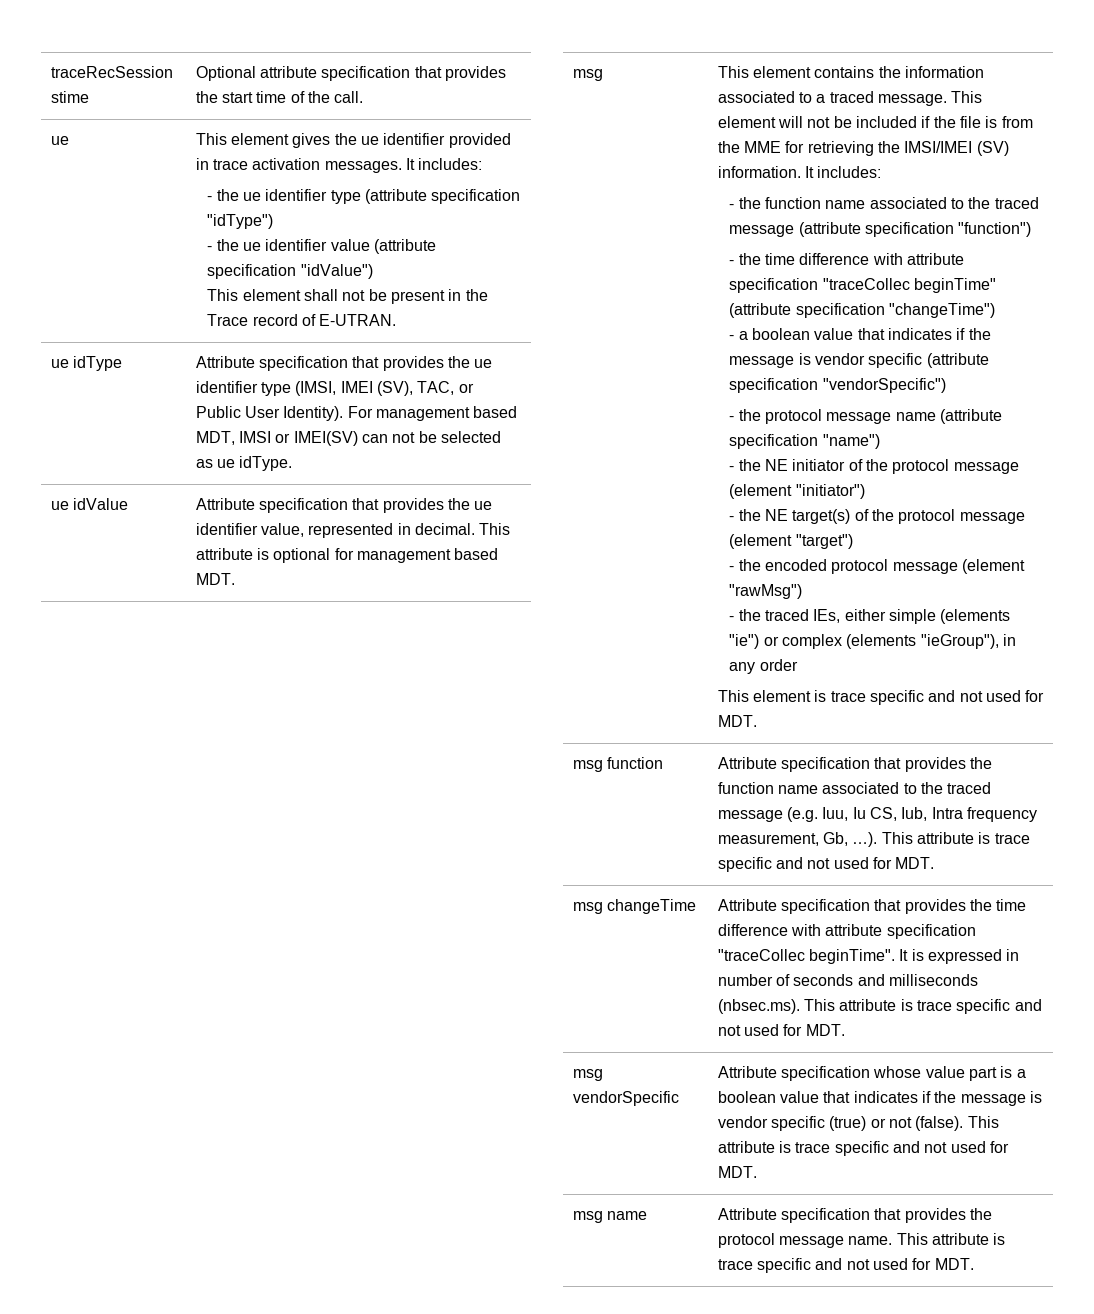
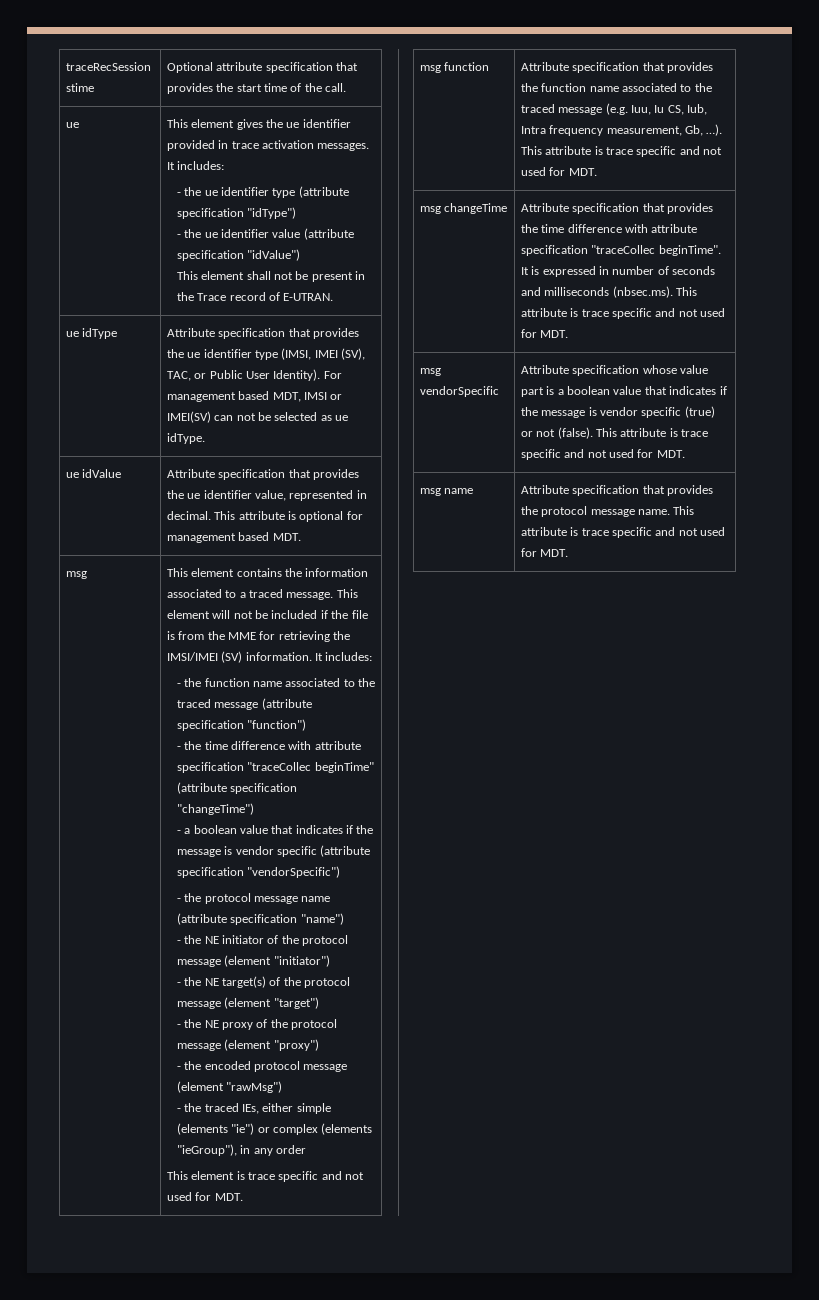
+ - the NE proxy of the protocol message (element "proxy")

